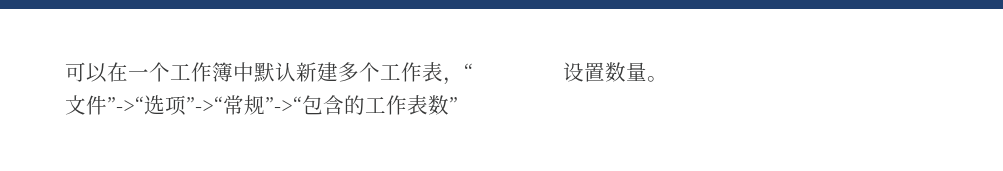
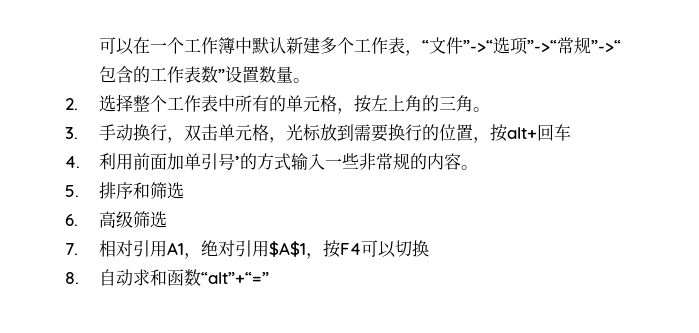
+ 2.选择整个工作表中所有的单元格，按左上角的三角。
+ 3.手动换行，双击单元格，光标放到需要换行的位置，按alt+回车
+ 4.利用前面加单引号’的方式输入一些非常规的内容。
+ 5.排序和筛选
+ 6.高级筛选
+ 7.相对引用A1，绝对引用$A$1，按F4可以切换
+ 8.自动求和函数“alt”+“=”

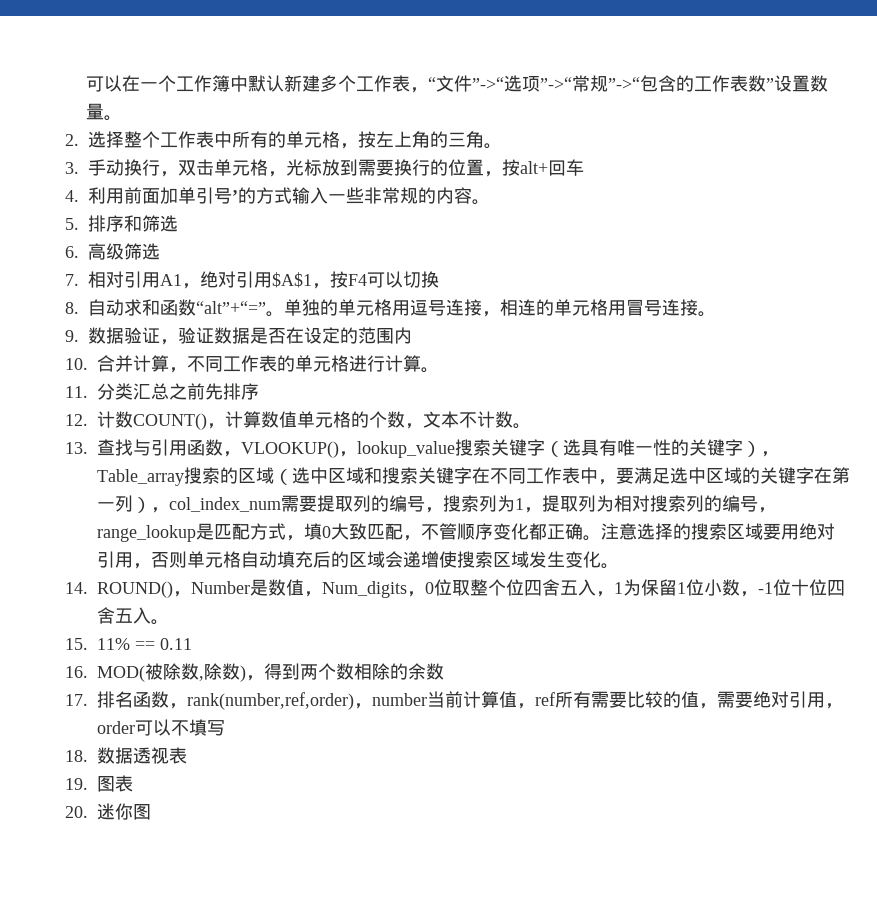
- 8.自动求和函数“alt”+“=”
+ 8.自动求和函数“alt”+“=”。单独的单元格用逗号连接，相连的单元格用冒号连接。
+ 9.数据验证，验证数据是否在设定的范围内
+ 10.合并计算，不同工作表的单元格进行计算。
+ 11.分类汇总之前先排序
+ 12.计数COUNT()，计算数值单元格的个数，文本不计数。
+ 13.查找与引用函数，VLOOKUP()，lookup_value搜索关键字（选具有唯一性的关键字），Table_array搜索的区域（选中区域和搜索关键字在不同工作表中，要满足选中区域的关键字在第一列），col_index_num需要提取列的编号，搜索列为1，提取列为相对搜索列的编号，range_lookup是匹配方式，填0大致匹配，不管顺序变化都正确。注意选择的搜索区域要用绝对引用，否则单元格自动填充后的区域会递增使搜索区域发生变化。
+ 14. ROUND()，Number是数值，Num_digits，0位取整个位四舍五入，1为保留1位小数，-1位十位四舍五入。
+ 15. 11% == 0.11
+ 16. MOD(被除数,除数)，得到两个数相除的余数
+ 17.排名函数，rank(number,ref,order)，number当前计算值，ref所有需要比较的值，需要绝对引用，order可以不填写
+ 18.数据透视表
+ 19.图表
+ 20.迷你图

